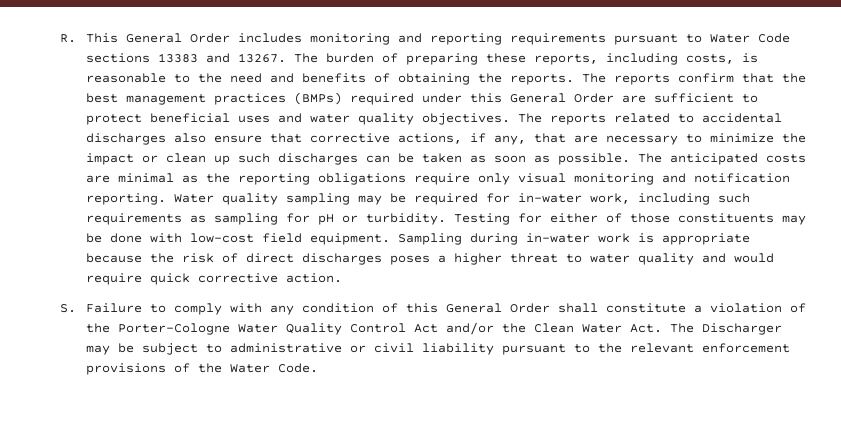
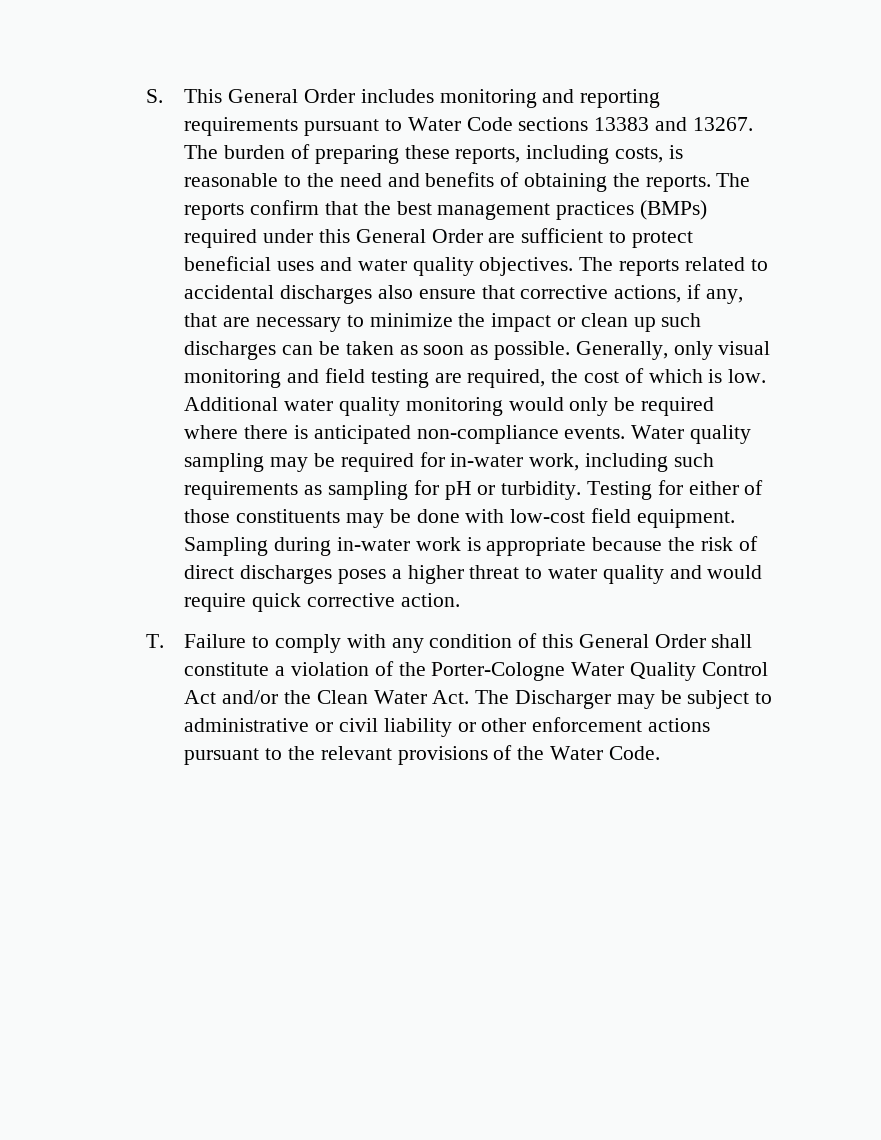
- R. This General Order includes monitoring and reporting requirements pursuant to Water Code sections 13383 and 13267.
+ S. This General Order includes monitoring and reporting requirements pursuant to Water Code sections 13383 and 13267.
- The anticipated costs are minimal as the reporting obligations require only visual monitoring and notification reporting.
+ Generally, only visual monitoring and field testing are required, the cost of which is low. Additional water quality monitoring would only be required where there is anticipated non-compliance events.
- S. Failure to comply with any condition of this General Order shall constitute a violation of the Porter-Cologne Water Quality Control Act and/or the Clean Water Act. The Discharger may be subject to administrative or civil liability pursuant to the relevant enforcement provisions of the Water Code.
+ T. Failure to comply with any condition of this General Order shall constitute a violation of the Porter-Cologne Water Quality Control Act and/or the Clean Water Act. The Discharger may be subject to administrative or civil liability or other enforcement actions pursuant to the relevant provisions of the Water Code.

